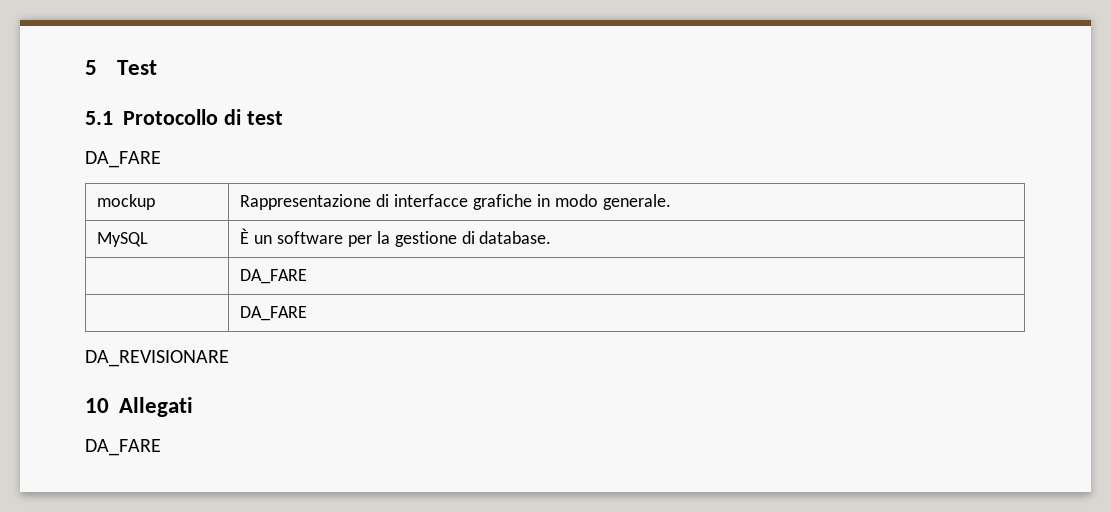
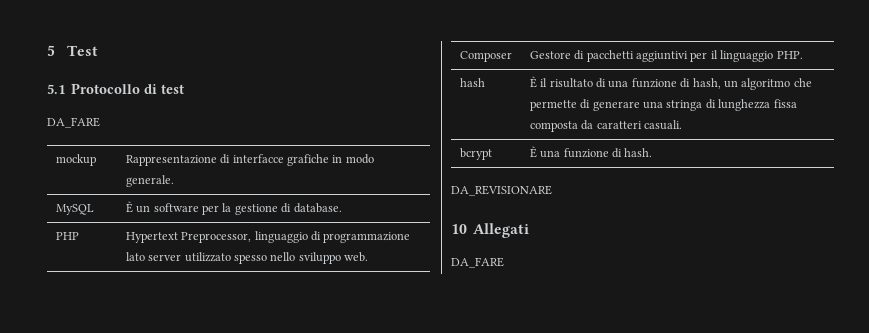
  MySQL | È un software per la gestione di database.
- | DA_FARE
- | DA_FARE
+ PHP | Hypertext Preprocessor, linguaggio di programmazione lato server utilizzato spesso nello sviluppo web.
+ Composer | Gestore di pacchetti aggiuntivi per il linguaggio PHP.
+ hash | È il risultato di una funzione di hash, un algoritmo che permette di generare una stringa di lunghezza fissa composta da caratteri casuali.
+ bcrypt | È una funzione di hash.

